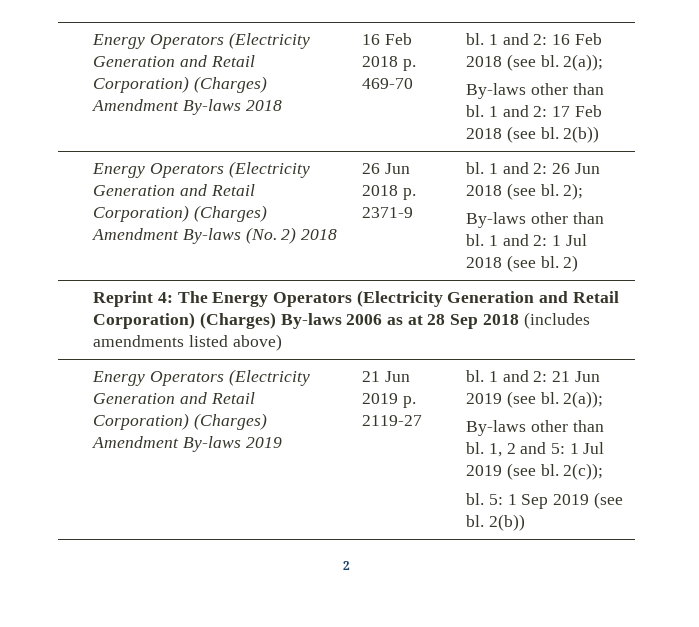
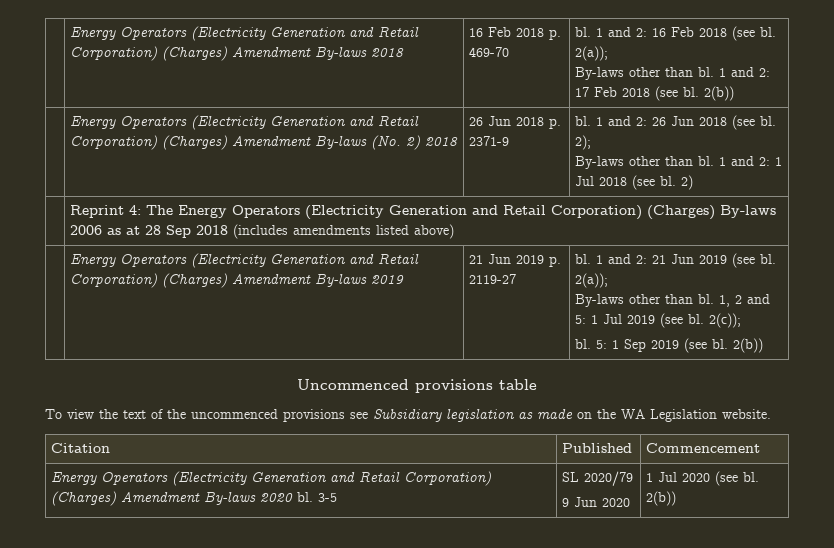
  5: 1 Sep 2019 (see bl. 2(b))
- 2
+ Uncommenced provisions table
+ To view the text of the uncommenced provisions see Subsidiary legislation as made on the WA Legislation website.
+ Citation | Published | Commencement
+ Energy Operators (Electricity Generation and Retail Corporation) (Charges) Amendment By-laws 2020 bl. 3-5 | SL 2020/79
+ 9 Jun 2020 | 1 Jul 2020 (see bl. 2(b))

